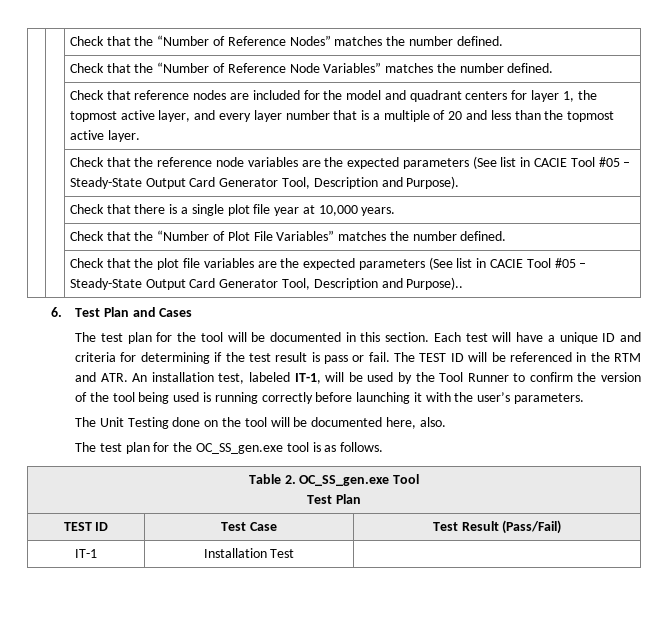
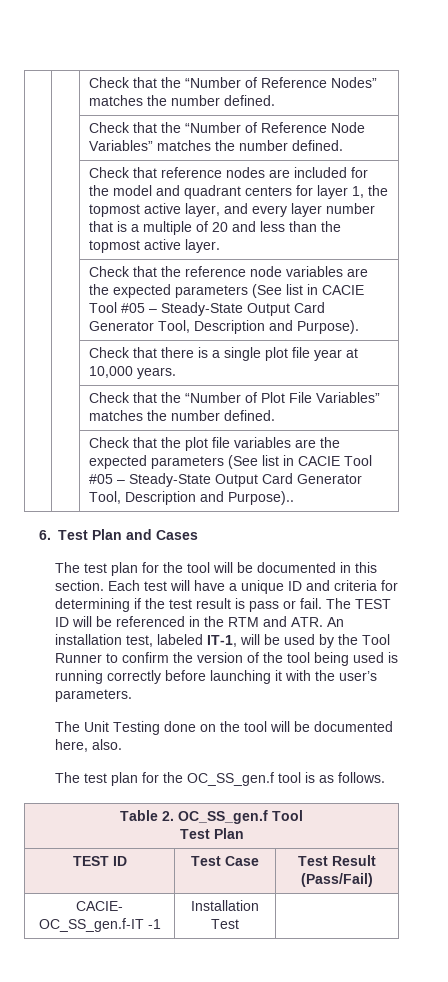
- The test plan for the OC_SS_gen.exe tool is as follows.
+ The test plan for the OC_SS_gen.f tool is as follows.
- Table 2. OC_SS_gen.exe Tool
+ Table 2. OC_SS_gen.f Tool
- IT-1 | Installation Test |
+ CACIE- OC_SS_gen.f-IT -1 | Installation Test |

